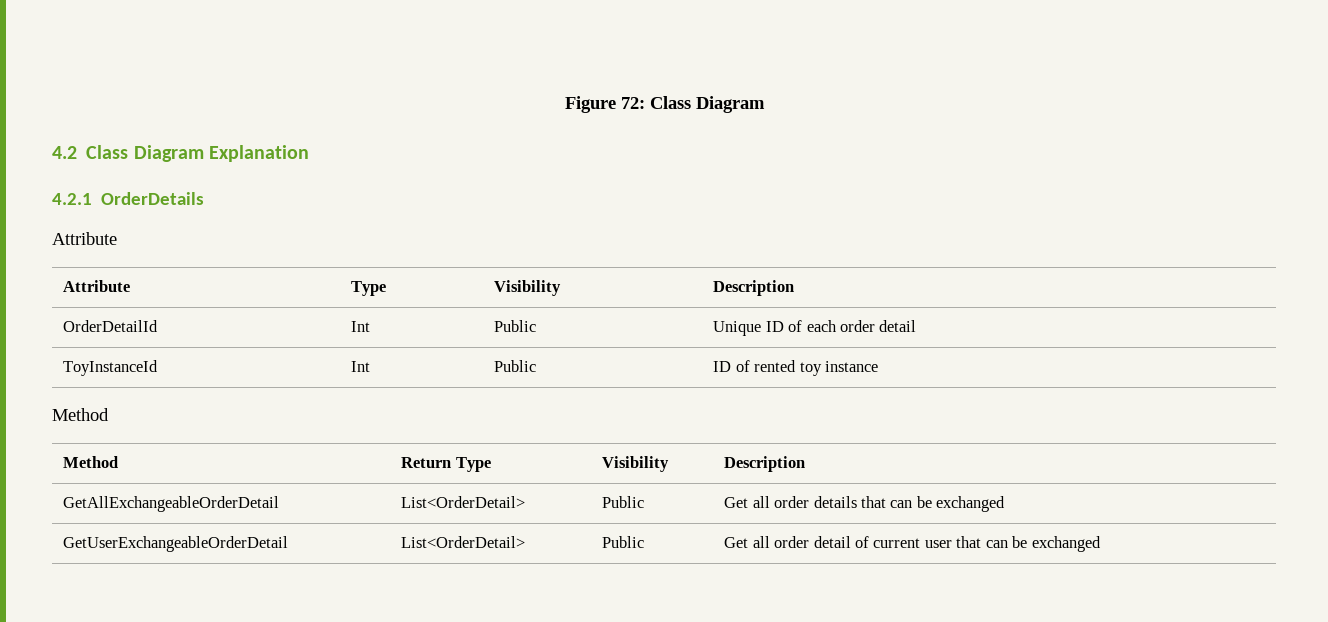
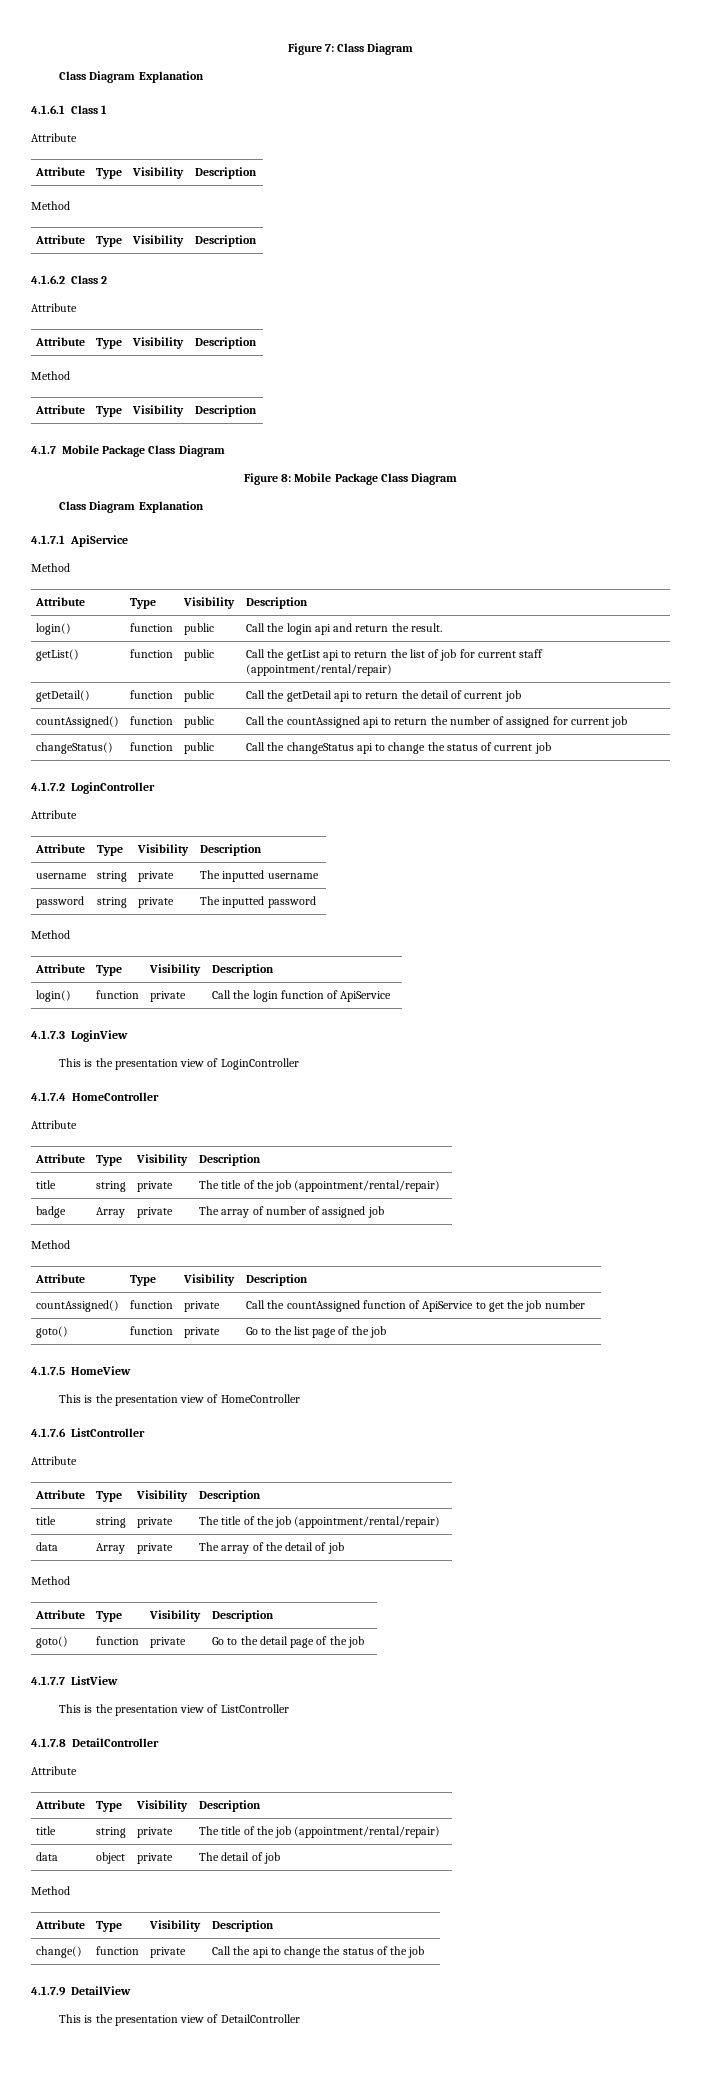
- Figure 72: Class Diagram
- 4.2 Class Diagram Explanation
- 4.2.1 OrderDetails
+ Figure 7: Class Diagram
+ Class Diagram Explanation
+ 4.1.6.1 Class 1
  Attribute
  Attribute | Type | Visibility | Description
- OrderDetailId | Int | Public | Unique ID of each order detail
- ToyInstanceId | Int | Public | ID of rented toy instance
  Method
- Method | Return Type | Visibility | Description
- GetAllExchangeableOrderDetail | List<OrderDetail> | Public | Get all order details that can be exchanged
- GetUserExchangeableOrderDetail | List<OrderDetail> | Public | Get all order detail of current user that can be exchanged
+ Attribute | Type | Visibility | Description
+ 4.1.6.2 Class 2
+ Attribute
+ Attribute | Type | Visibility | Description
+ Method
+ Attribute | Type | Visibility | Description
+ 4.1.7 Mobile Package Class Diagram
+ Figure 8: Mobile Package Class Diagram
+ Class Diagram Explanation
+ 4.1.7.1 ApiService
+ Method
+ Attribute | Type | Visibility | Description
+ login() | function | public | Call the login api and return the result.
+ getList() | function | public | Call the getList api to return the list of job for current staff (appointment/rental/repair)
+ getDetail() | function | public | Call the getDetail api to return the detail of current job
+ countAssigned() | function | public | Call the countAssigned api to return the number of assigned for current job
+ changeStatus() | function | public | Call the changeStatus api to change the status of current job
+ 4.1.7.2 LoginController
+ Attribute
+ Attribute | Type | Visibility | Description
+ username | string | private | The inputted username
+ password | string | private | The inputted password
+ Method
+ Attribute | Type | Visibility | Description
+ login() | function | private | Call the login function of ApiService
+ 4.1.7.3 LoginView
+ This is the presentation view of LoginController
+ 4.1.7.4 HomeController
+ Attribute
+ Attribute | Type | Visibility | Description
+ title | string | private | The title of the job (appointment/rental/repair)
+ badge | Array | private | The array of number of assigned job
+ Method
+ Attribute | Type | Visibility | Description
+ countAssigned() | function | private | Call the countAssigned function of ApiService to get the job number
+ goto() | function | private | Go to the list page of the job
+ 4.1.7.5 HomeView
+ This is the presentation view of HomeController
+ 4.1.7.6 ListController
+ Attribute
+ Attribute | Type | Visibility | Description
+ title | string | private | The title of the job (appointment/rental/repair)
+ data | Array | private | The array of the detail of job
+ Method
+ Attribute | Type | Visibility | Description
+ goto() | function | private | Go to the detail page of the job
+ 4.1.7.7 ListView
+ This is the presentation view of ListController
+ 4.1.7.8 DetailController
+ Attribute
+ Attribute | Type | Visibility | Description
+ title | string | private | The title of the job (appointment/rental/repair)
+ data | object | private | The detail of job
+ Method
+ Attribute | Type | Visibility | Description
+ change() | function | private | Call the api to change the status of the job
+ 4.1.7.9 DetailView
+ This is the presentation view of DetailController

